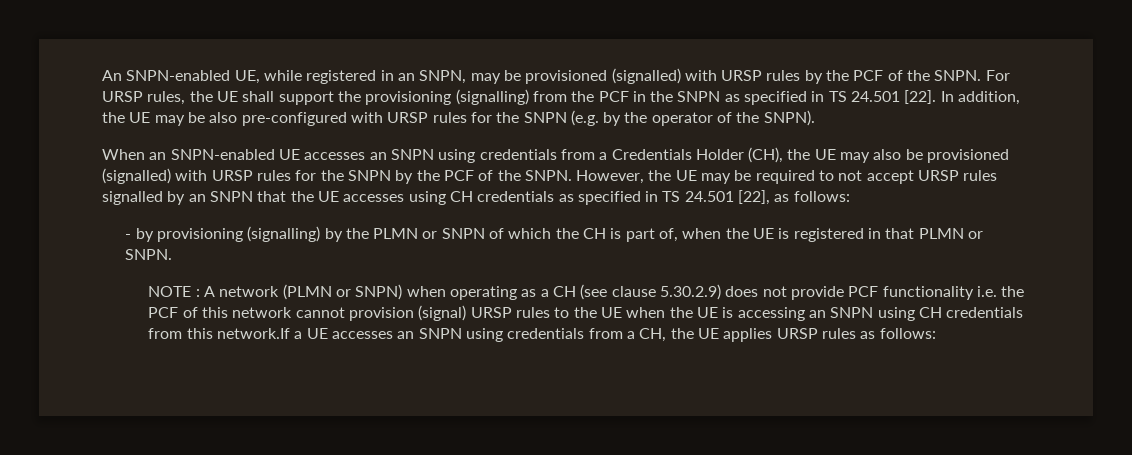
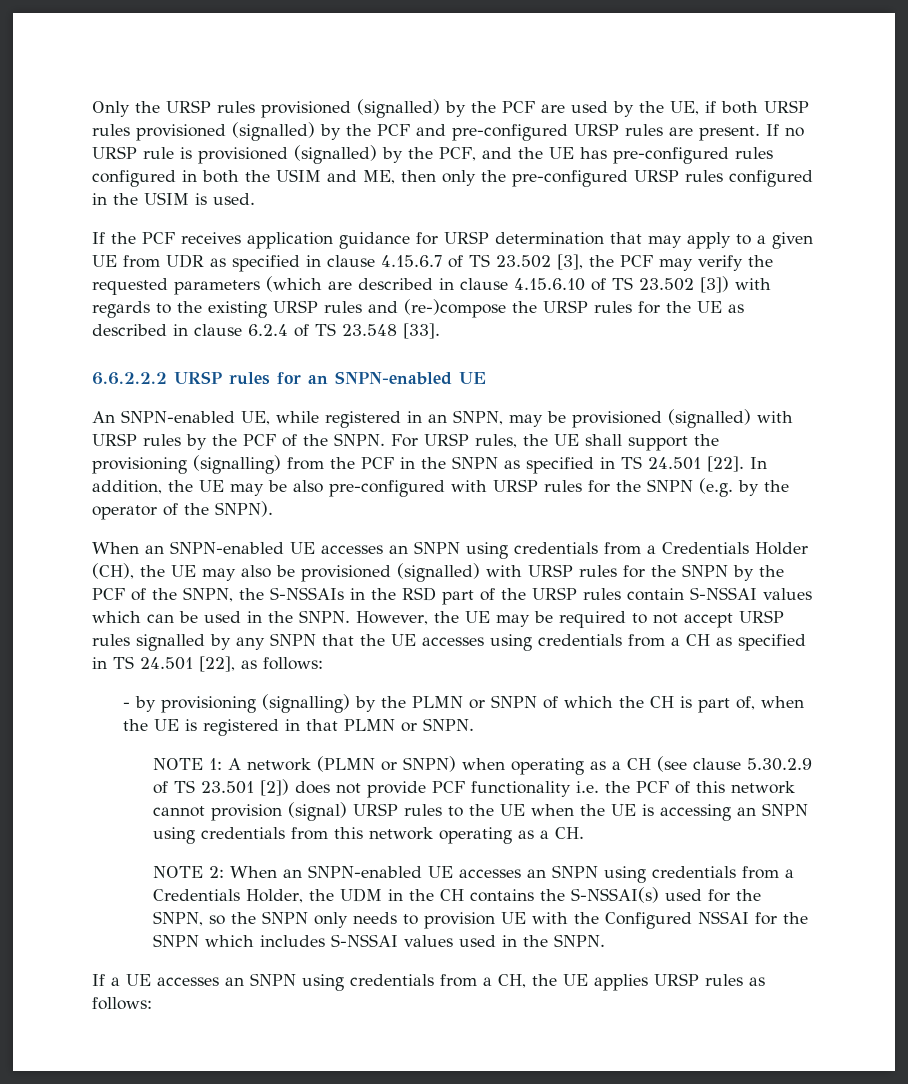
+ Only the URSP rules provisioned (signalled) by the PCF are used by the UE, if both URSP rules provisioned (signalled) by the PCF and pre-configured URSP rules are present. If no URSP rule is provisioned (signalled) by the PCF, and the UE has pre-configured rules configured in both the USIM and ME, then only the pre-configured URSP rules configured in the USIM is used.
+ If the PCF receives application guidance for URSP determination that may apply to a given UE from UDR as specified in clause 4.15.6.7 of TS 23.502 [3], the PCF may verify the requested parameters (which are described in clause 4.15.6.10 of TS 23.502 [3]) with regards to the existing URSP rules and (re-)compose the URSP rules for the UE as described in clause 6.2.4 of TS 23.548 [33].
+ 6.6.2.2.2 URSP rules for an SNPN-enabled UE
- When an SNPN-enabled UE accesses an SNPN using credentials from a Credentials Holder (CH), the UE may also be provisioned (signalled) with URSP rules for the SNPN by the PCF of the SNPN.
+ When an SNPN-enabled UE accesses an SNPN using credentials from a Credentials Holder (CH), the UE may also be provisioned (signalled) with URSP rules for the SNPN by the PCF of the SNPN, the S-NSSAIs in the RSD part of the URSP rules contain S-NSSAI values which can be used in the SNPN.
- However, the UE may be required to not accept URSP rules signalled by an SNPN that the UE accesses using CH credentials as specified in TS 24.501 [22], as follows:
+ However, the UE may be required to not accept URSP rules signalled by any SNPN that the UE accesses using credentials from a CH as specified in TS 24.501 [22], as follows:
- NOTE : A network (PLMN or SNPN) when operating as a CH (see clause 5.30.2.9) does not provide PCF functionality i.e. the PCF of this network cannot provision (signal) URSP rules to the UE when the UE is accessing an SNPN using CH credentials from this network.If a UE accesses an SNPN using credentials from a CH, the UE applies URSP rules as follows:
+ NOTE 1: A network (PLMN or SNPN) when operating as a CH (see clause 5.30.2.9 of TS 23.501 [2]) does not provide PCF functionality i.e. the PCF of this network cannot provision (signal) URSP rules to the UE when the UE is accessing an SNPN using credentials from this network operating as a CH.
+ NOTE 2: When an SNPN-enabled UE accesses an SNPN using credentials from a Credentials Holder, the UDM in the CH contains the S-NSSAI(s) used for the SNPN, so the SNPN only needs to provision UE with the Configured NSSAI for the SNPN which includes S-NSSAI values used in the SNPN.
+ If a UE accesses an SNPN using credentials from a CH, the UE applies URSP rules as follows:

